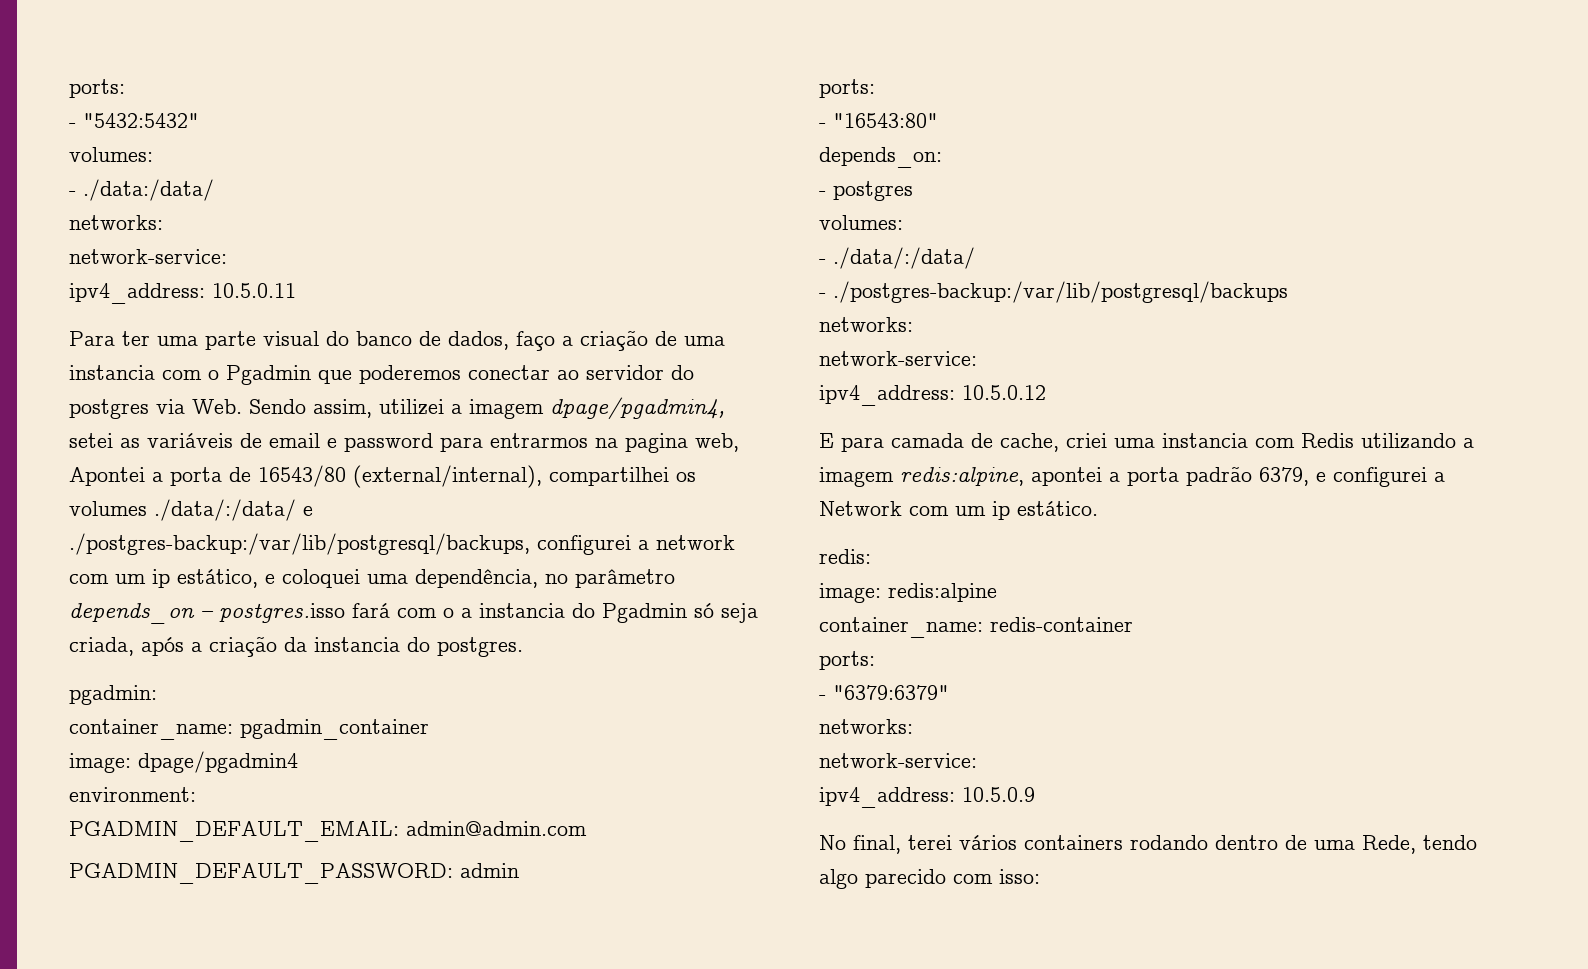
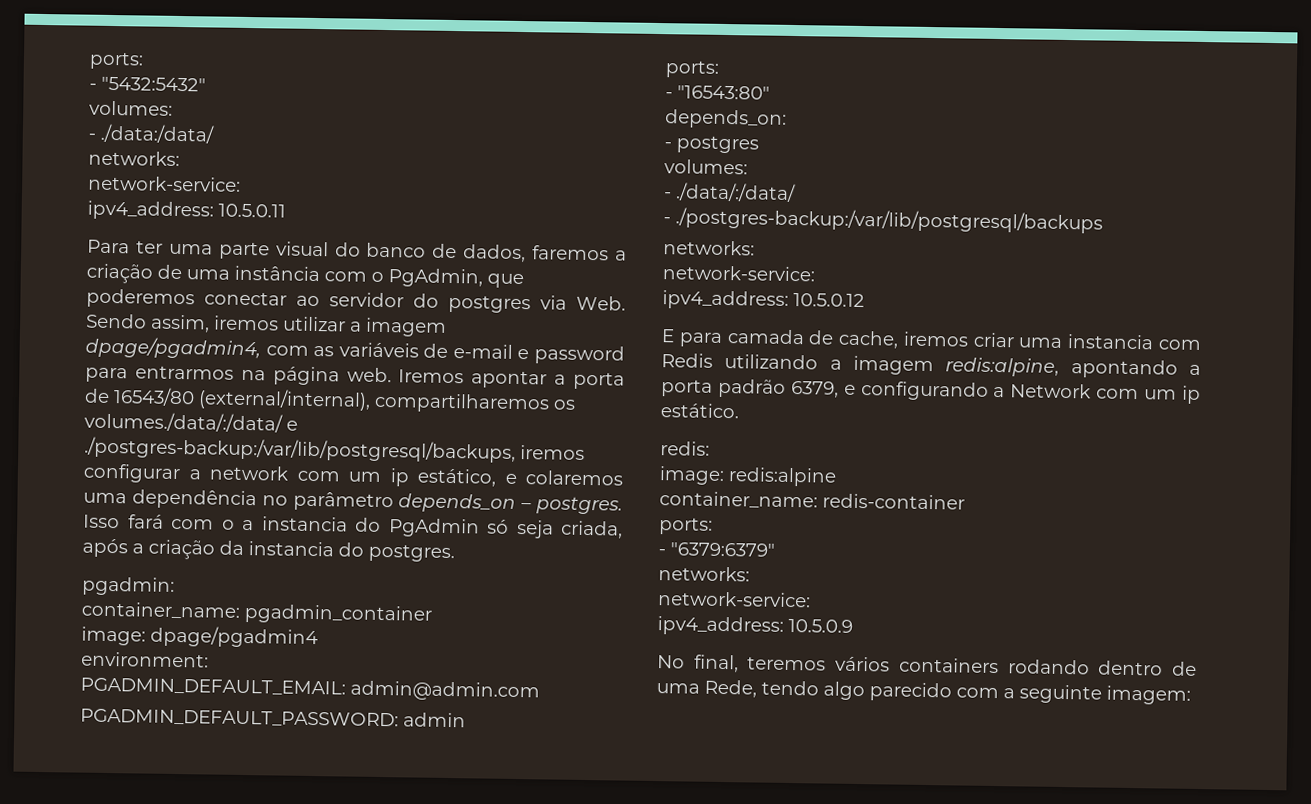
- Para ter uma parte visual do banco de dados, faço a criação de uma instancia com o Pgadmin que poderemos conectar ao servidor do postgres via Web. Sendo assim, utilizei a imagem dpage/pgadmin4, setei as variáveis de email e password para entrarmos na pagina web, Apontei a porta de 16543/80 (external/internal), compartilhei os volumes ./data/:/data/ e ./postgres-backup:/var/lib/postgresql/backups, configurei a network com um ip estático, e coloquei uma dependência, no parâmetro depends_on – postgres.isso fará com o a instancia do Pgadmin só seja criada, após a criação da instancia do postgres.
+ Para ter uma parte visual do banco de dados, faremos a criação de uma instância com o PgAdmin, que poderemos conectar ao servidor do postgres via Web. Sendo assim, iremos utilizar a imagem dpage/pgadmin4, com as variáveis de e-mail e password para entrarmos na página web. Iremos apontar a porta de 16543/80 (external/internal), compartilharemos os volumes./data/:/data/ e ./postgres-backup:/var/lib/postgresql/backups, iremos configurar a network com um ip estático, e colaremos uma dependência no parâmetro depends_on – postgres. Isso fará com o a instancia do PgAdmin só seja criada, após a criação da instancia do postgres.
- E para camada de cache, criei uma instancia com Redis utilizando a imagem redis:alpine, apontei a porta padrão 6379, e configurei a Network com um ip estático.
+ E para camada de cache, iremos criar uma instancia com Redis utilizando a imagem redis:alpine, apontando a porta padrão 6379, e configurando a Network com um ip estático.
- No final, terei vários containers rodando dentro de uma Rede, tendo algo parecido com isso:
+ No final, teremos vários containers rodando dentro de uma Rede, tendo algo parecido com a seguinte imagem:

